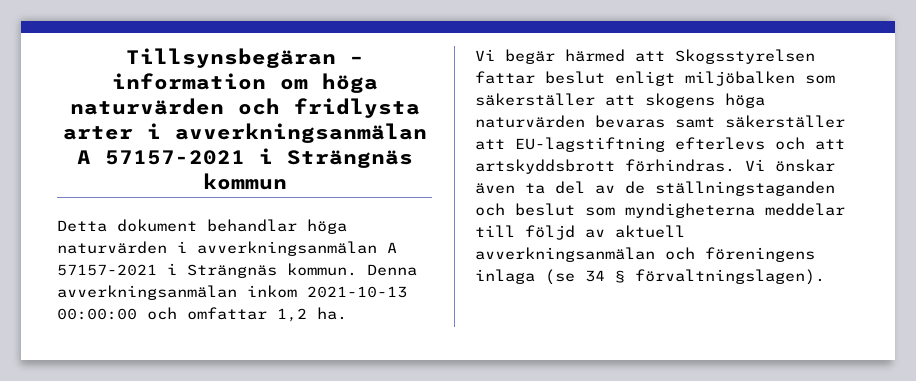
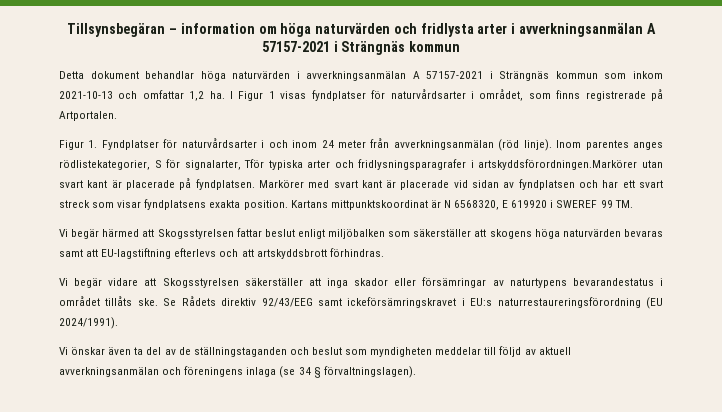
- Detta dokument behandlar höga naturvärden i avverkningsanmälan A 57157-2021 i Strängnäs kommun. Denna avverkningsanmälan inkom 2021-10-13 00:00:00 och omfattar 1,2 ha.
+ Detta dokument behandlar höga naturvärden i avverkningsanmälan A 57157-2021 i Strängnäs kommun som inkom 2021-10-13 och omfattar 1,2 ha. I Figur 1 visas fyndplatser för naturvårdsarter i området, som finns registrerade på Artportalen.
+ Figur 1. Fyndplatser för naturvårdsarter i och inom 24 meter från avverkningsanmälan (röd linje). Inom parentes anges rödlistekategorier, S för signalarter, Tför typiska arter och fridlysningsparagrafer i artskyddsförordningen.Markörer utan svart kant är placerade på fyndplatsen. Markörer med svart kant är placerade vid sidan av fyndplatsen och har ett svart streck som visar fyndplatsens exakta position. Kartans mittpunktskoordinat är N 6568320, E 619920 i SWEREF 99 TM.
- Vi begär härmed att Skogsstyrelsen fattar beslut enligt miljöbalken som säkerställer att skogens höga naturvärden bevaras samt säkerställer att EU-lagstiftning efterlevs och att artskyddsbrott förhindras. Vi önskar även ta del av de ställningstaganden och beslut som myndigheterna meddelar till följd av aktuell avverkningsanmälan och föreningens inlaga (se 34 § förvaltningslagen).
+ Vi begär härmed att Skogsstyrelsen fattar beslut enligt miljöbalken som säkerställer att skogens höga naturvärden bevaras samt att EU-lagstiftning efterlevs och att artskyddsbrott förhindras.
+ Vi begär vidare att Skogsstyrelsen säkerställer att inga skador eller försämringar av naturtypens bevarandestatus i området tillåts ske. Se Rådets direktiv 92/43/EEG samt ickeförsämringskravet i EU:s naturrestaureringsförordning (EU 2024/1991).
+ Vi önskar även ta del av de ställningstaganden och beslut som myndigheten meddelar till följd av aktuell avverkningsanmälan och föreningens inlaga (se 34 § förvaltningslagen).

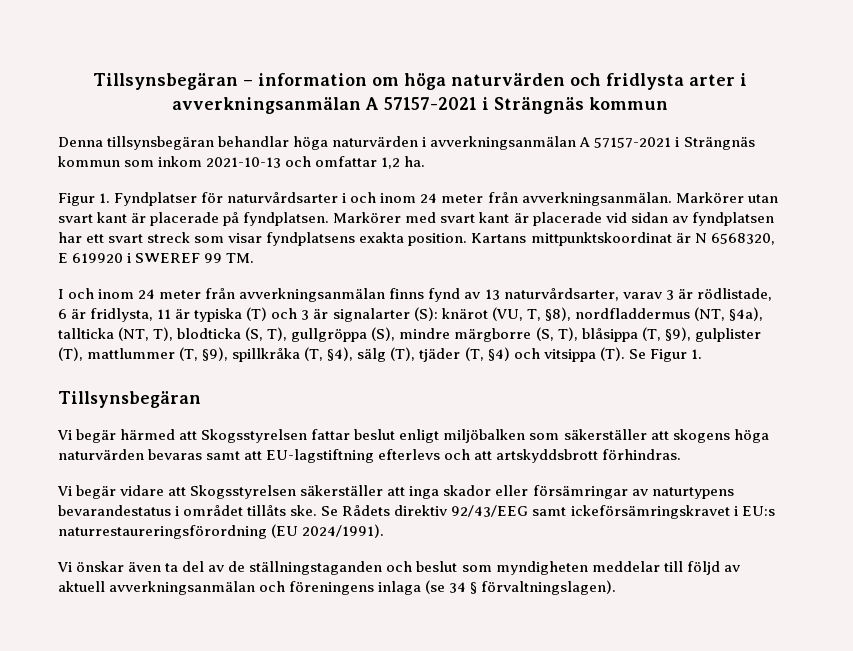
- Detta dokument behandlar höga naturvärden i avverkningsanmälan A 57157-2021 i Strängnäs kommun som inkom 2021-10-13 och omfattar 1,2 ha. I Figur 1 visas fyndplatser för naturvårdsarter i området, som finns registrerade på Artportalen.
+ Denna tillsynsbegäran behandlar höga naturvärden i avverkningsanmälan A 57157-2021 i Strängnäs kommun som inkom 2021-10-13 och omfattar 1,2 ha.
- Figur 1. Fyndplatser för naturvårdsarter i och inom 24 meter från avverkningsanmälan (röd linje). Inom parentes anges rödlistekategorier, S för signalarter, Tför typiska arter och fridlysningsparagrafer i artskyddsförordningen.Markörer utan svart kant är placerade på fyndplatsen.
+ Figur 1. Fyndplatser för naturvårdsarter i och inom 24 meter från avverkningsanmälan. Markörer utan svart kant är placerade på fyndplatsen.
- Markörer med svart kant är placerade vid sidan av fyndplatsen och har ett svart streck som visar fyndplatsens exakta position.
+ Markörer med svart kant är placerade vid sidan av fyndplatsen har ett svart streck som visar fyndplatsens exakta position.
+ I och inom 24 meter från avverkningsanmälan finns fynd av 13 naturvårdsarter, varav 3 är rödlistade, 6 är fridlysta, 11 är typiska (T) och 3 är signalarter (S): knärot (VU, T, §8), nordfladdermus (NT, §4a), tallticka (NT, T), blodticka (S, T), gullgröppa (S), mindre märgborre (S, T), blåsippa (T, §9), gulplister (T), mattlummer (T, §9), spillkråka (T, §4), sälg (T), tjäder (T, §4) och vitsippa (T). Se Figur 1.
+ Tillsynsbegäran

